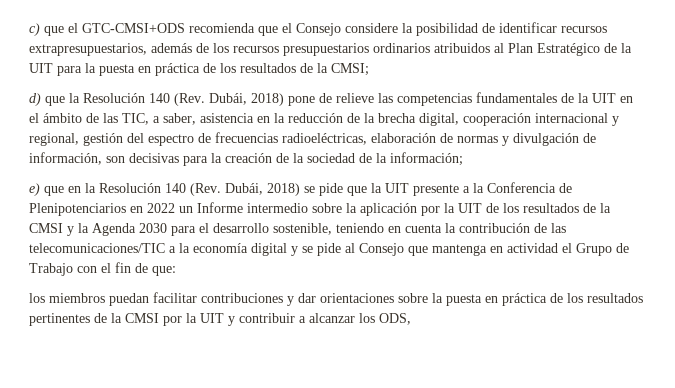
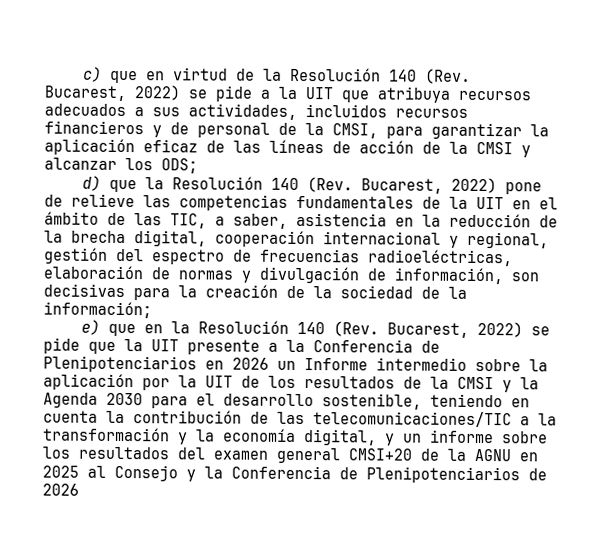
- c) que el GTC-CMSI+ODS recomienda que el Consejo considere la posibilidad de identificar recursos extrapresupuestarios, además de los recursos presupuestarios ordinarios atribuidos al Plan Estratégico de la UIT para la puesta en práctica de los resultados de la CMSI;
+ c) que en virtud de la Resolución 140 (Rev. Bucarest, 2022) se pide a la UIT que atribuya recursos adecuados a sus actividades, incluidos recursos financieros y de personal de la CMSI, para garantizar la aplicación eficaz de las líneas de acción de la CMSI y alcanzar los ODS;
- d) que la Resolución 140 (Rev. Dubái, 2018) pone de relieve las competencias fundamentales de la UIT en el ámbito de las TIC, a saber, asistencia en la reducción de la brecha digital, cooperación internacional y regional, gestión del espectro de frecuencias radioeléctricas, elaboración de normas y divulgación de información, son decisivas para la creación de la sociedad de la información;
+ d) que la Resolución 140 (Rev. Bucarest, 2022) pone de relieve las competencias fundamentales de la UIT en el ámbito de las TIC, a saber, asistencia en la reducción de la brecha digital, cooperación internacional y regional, gestión del espectro de frecuencias radioeléctricas, elaboración de normas y divulgación de información, son decisivas para la creación de la sociedad de la información;
- e) que en la Resolución 140 (Rev. Dubái, 2018) se pide que la UIT presente a la Conferencia de Plenipotenciarios en 2022 un Informe intermedio sobre la aplicación por la UIT de los resultados de la CMSI y la Agenda 2030 para el desarrollo sostenible, teniendo en cuenta la contribución de las telecomunicaciones/TIC a la economía digital y se pide al Consejo que mantenga en actividad el Grupo de Trabajo con el fin de que:
- los miembros puedan facilitar contribuciones y dar orientaciones sobre la puesta en práctica de los resultados pertinentes de la CMSI por la UIT y contribuir a alcanzar los ODS,
+ e) que en la Resolución 140 (Rev. Bucarest, 2022) se pide que la UIT presente a la Conferencia de Plenipotenciarios en 2026 un Informe intermedio sobre la aplicación por la UIT de los resultados de la CMSI y la Agenda 2030 para el desarrollo sostenible, teniendo en cuenta la contribución de las telecomunicaciones/TIC a la transformación y la economía digital, y un informe sobre los resultados del examen general CMSI+20 de la AGNU en 2025 al Consejo y la Conferencia de Plenipotenciarios de 2026

